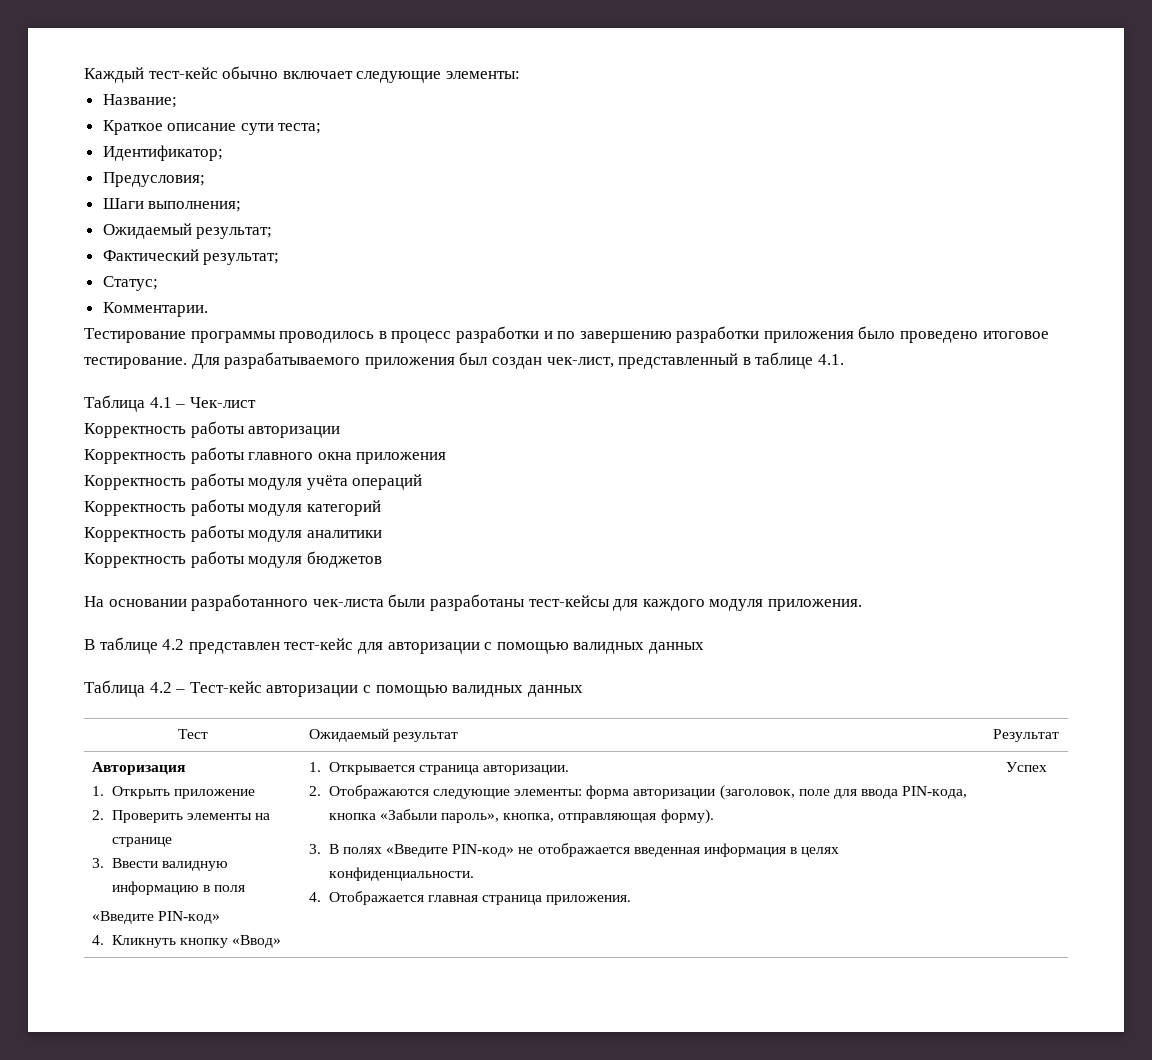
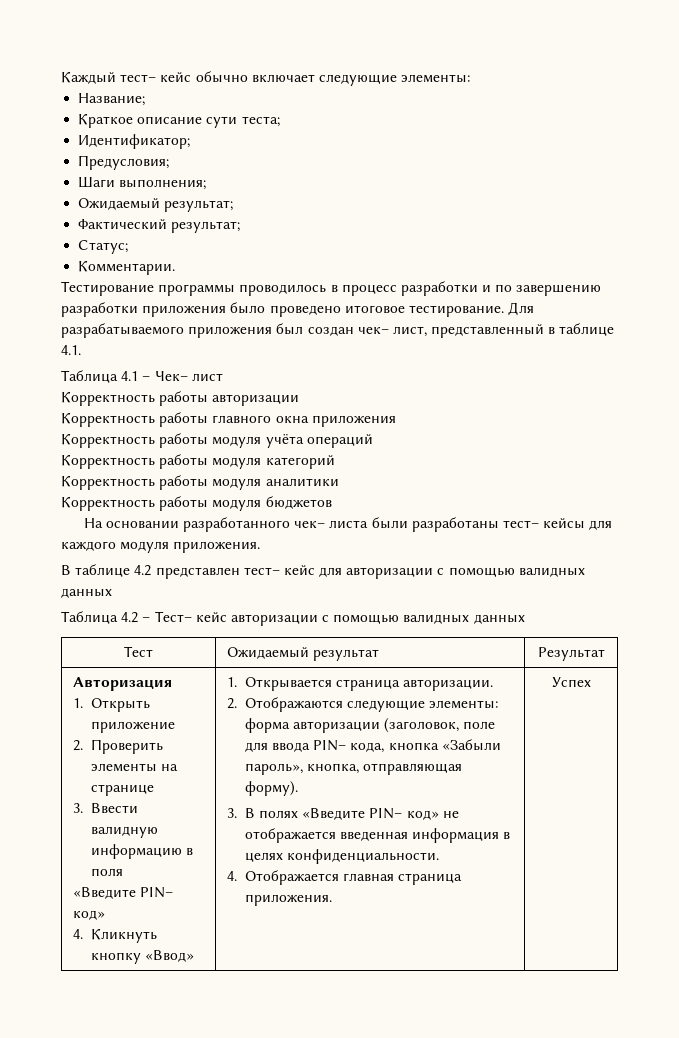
- Каждый тест-кейс обычно включает следующие элементы:
+ Каждый тест– кейс обычно включает следующие элементы:
- Для разрабатываемого приложения был создан чек-лист, представленный в таблице 4.1.
+ Для разрабатываемого приложения был создан чек– лист, представленный в таблице 4.1.
- Таблица 4.1 – Чек-лист
+ Таблица 4.1 – Чек– лист
- На основании разработанного чек-листа были разработаны тест-кейсы для каждого модуля приложения.
+ На основании разработанного чек– листа были разработаны тест– кейсы для каждого модуля приложения.
- В таблице 4.2 представлен тест-кейс для авторизации с помощью валидных данных
+ В таблице 4.2 представлен тест– кейс для авторизации с помощью валидных данных
- Таблица 4.2 – Тест-кейс авторизации с помощью валидных данных
+ Таблица 4.2 – Тест– кейс авторизации с помощью валидных данных
  3. Ввести валидную информацию в поля
- «Введите PIN-код»
+ «Введите PIN– код»
- 2. Отображаются следующие элементы: форма авторизации (заголовок, поле для ввода PIN-кода, кнопка «Забыли пароль», кнопка, отправляющая форму).
+ 2. Отображаются следующие элементы: форма авторизации (заголовок, поле для ввода PIN– кода, кнопка «Забыли пароль», кнопка, отправляющая форму).
- 3. В полях «Введите PIN-код» не отображается введенная информация в целях конфиденциальности.
+ 3. В полях «Введите PIN– код» не отображается введенная информация в целях конфиденциальности.

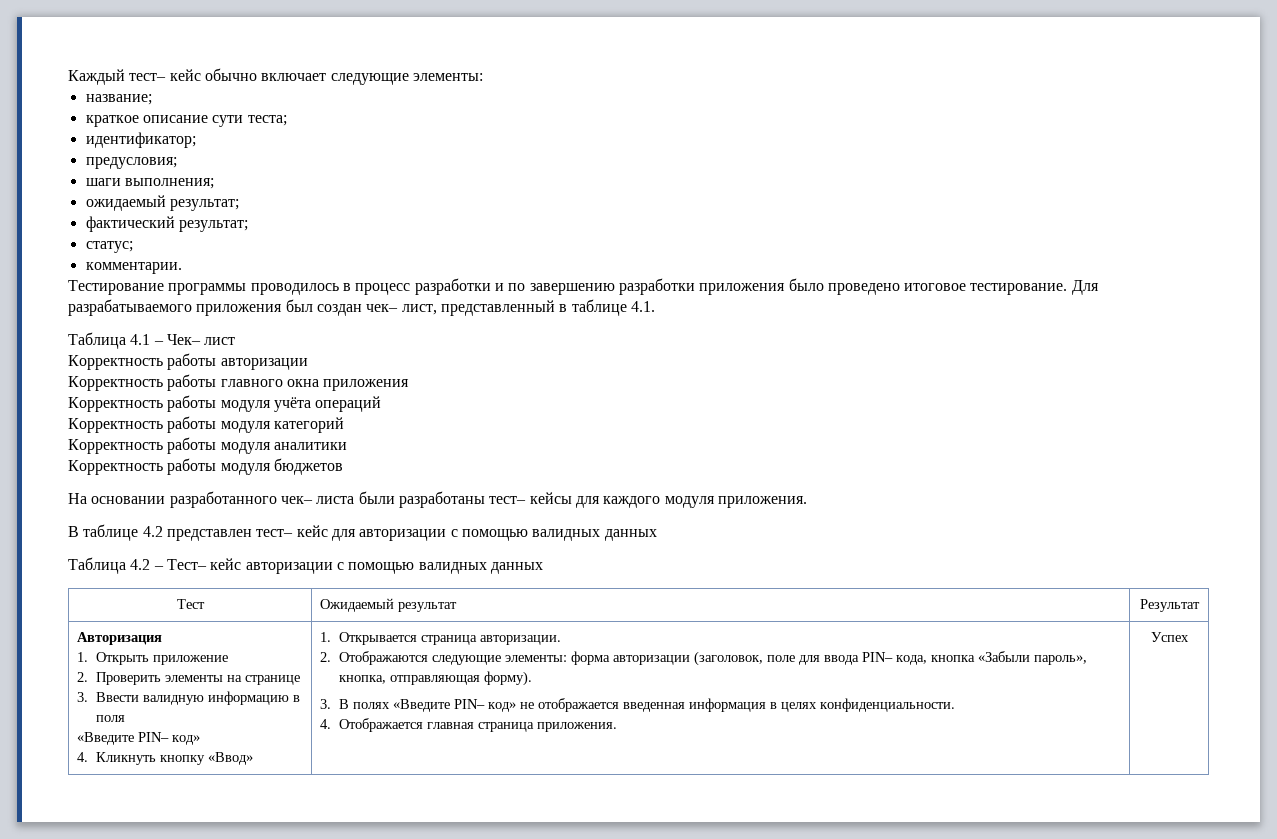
- Название;
- Краткое описание сути теста;
+ название;
+ краткое описание сути теста;
- Идентификатор;
- Предусловия;
- Шаги выполнения;
+ идентификатор;
+ предусловия;
+ шаги выполнения;
- Ожидаемый результат;
- Фактический результат;
- Статус;
- Комментарии.
+ ожидаемый результат;
+ фактический результат;
+ статус;
+ комментарии.

